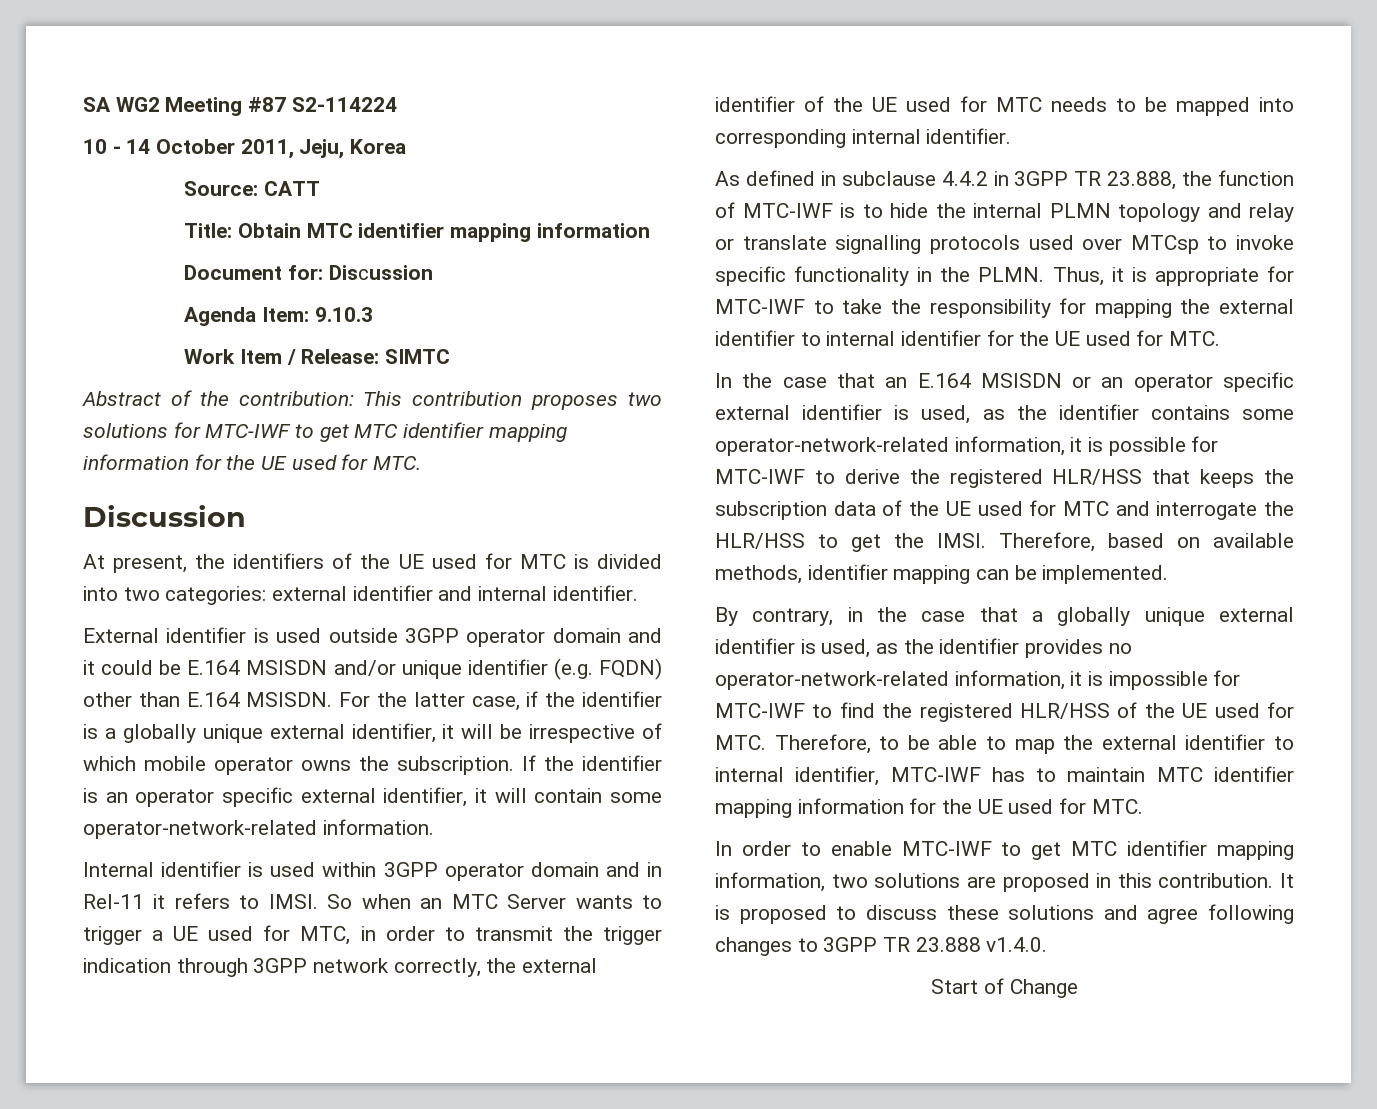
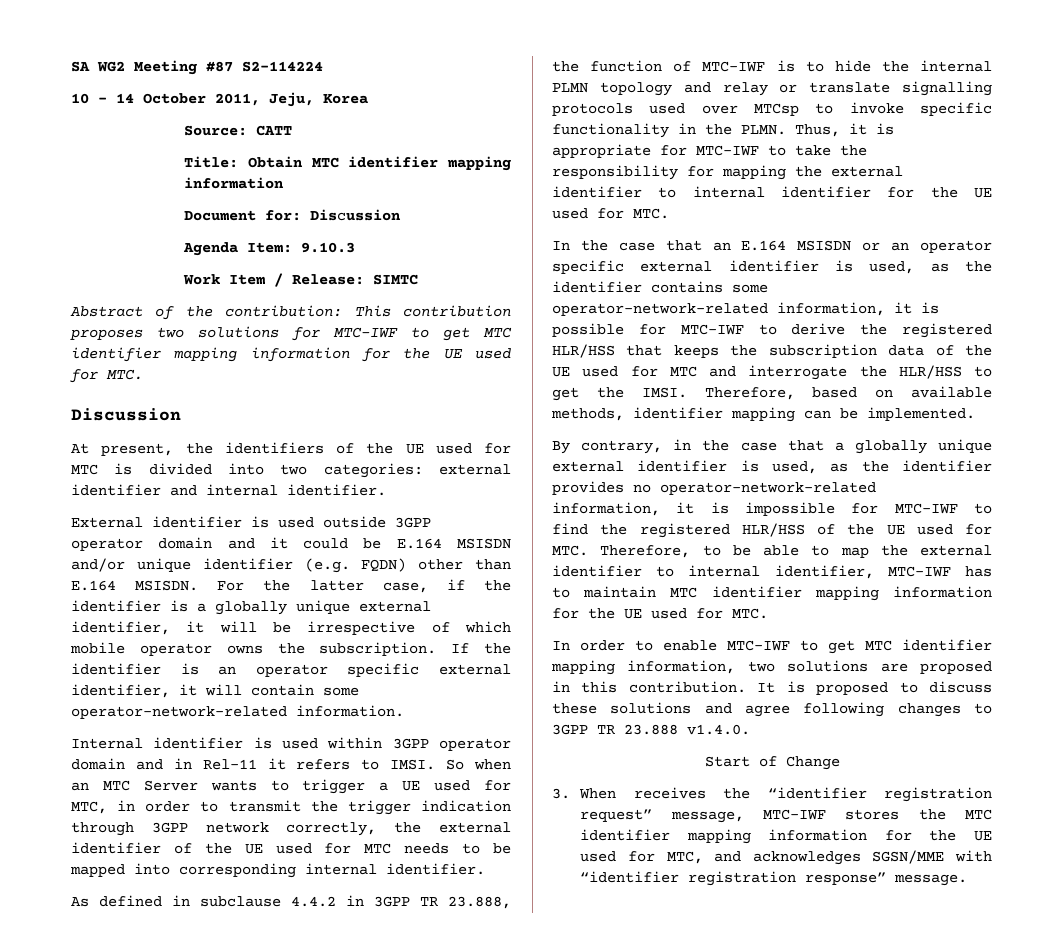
+ 3. When receives the “identifier registration request” message, MTC-IWF stores the MTC identifier mapping information for the UE used for MTC, and acknowledges SGSN/MME with “identifier registration response” message.

